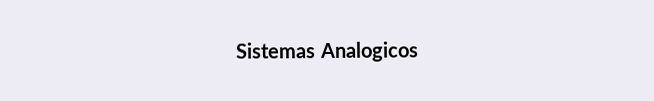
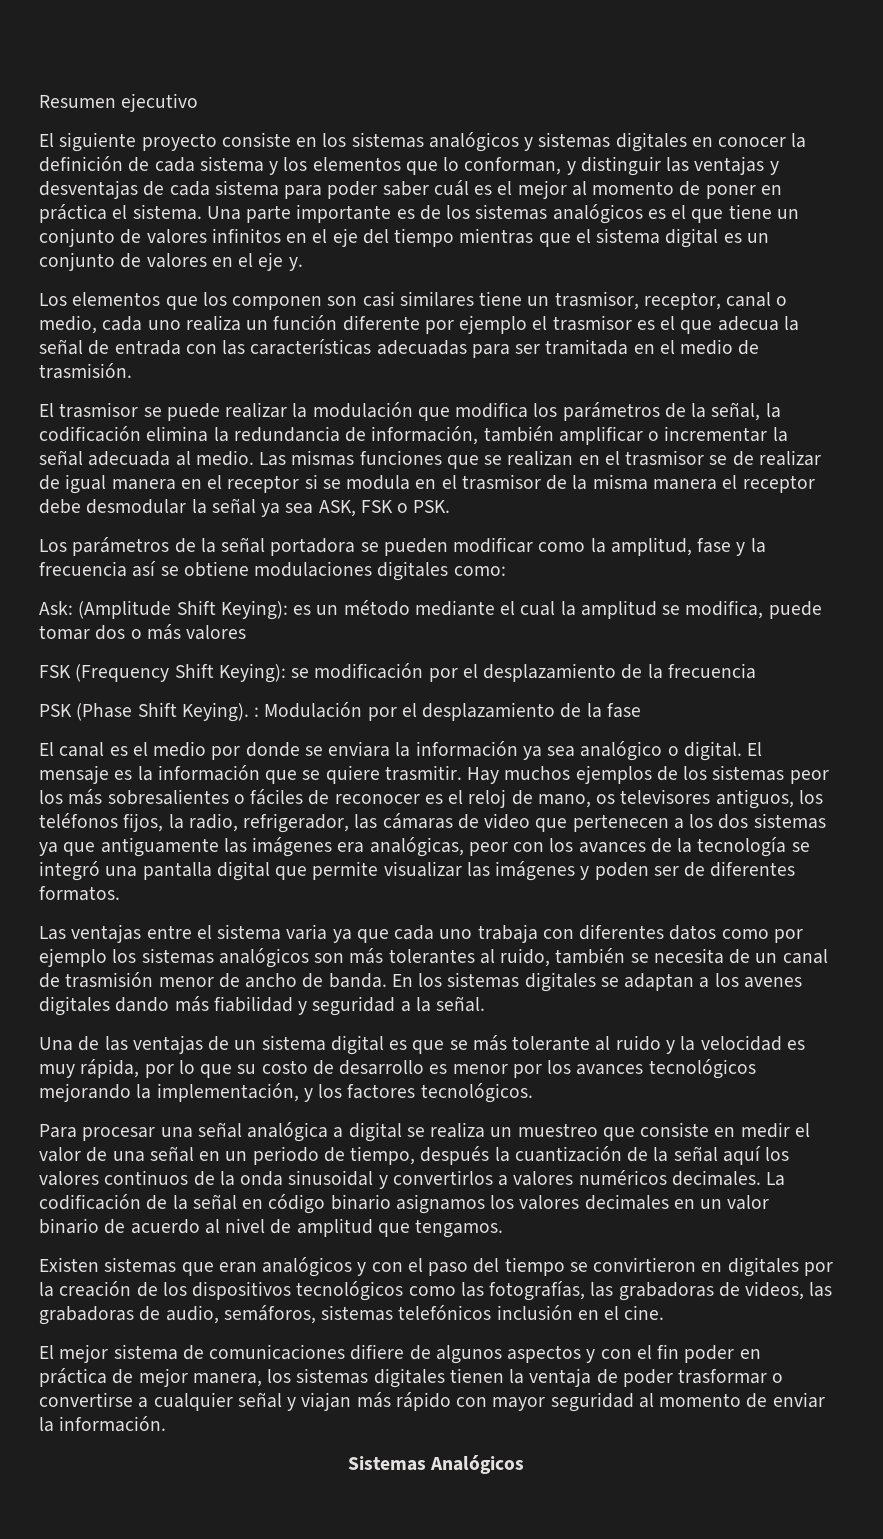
- Sistemas Analogicos
+ Resumen ejecutivo
+ El siguiente proyecto consiste en los sistemas analógicos y sistemas digitales en conocer la definición de cada sistema y los elementos que lo conforman, y distinguir las ventajas y desventajas de cada sistema para poder saber cuál es el mejor al momento de poner en práctica el sistema. Una parte importante es de los sistemas analógicos es el que tiene un conjunto de valores infinitos en el eje del tiempo mientras que el sistema digital es un conjunto de valores en el eje y.
+ Los elementos que los componen son casi similares tiene un trasmisor, receptor, canal o medio, cada uno realiza un función diferente por ejemplo el trasmisor es el que adecua la señal de entrada con las características adecuadas para ser tramitada en el medio de trasmisión.
+ El trasmisor se puede realizar la modulación que modifica los parámetros de la señal, la codificación elimina la redundancia de información, también amplificar o incrementar la señal adecuada al medio. Las mismas funciones que se realizan en el trasmisor se de realizar de igual manera en el receptor si se modula en el trasmisor de la misma manera el receptor debe desmodular la señal ya sea ASK, FSK o PSK.
+ Los parámetros de la señal portadora se pueden modificar como la amplitud, fase y la frecuencia así se obtiene modulaciones digitales como:
+ Ask: (Amplitude Shift Keying): es un método mediante el cual la amplitud se modifica, puede tomar dos o más valores
+ FSK (Frequency Shift Keying): se modificación por el desplazamiento de la frecuencia
+ PSK (Phase Shift Keying). : Modulación por el desplazamiento de la fase
+ El canal es el medio por donde se enviara la información ya sea analógico o digital. El mensaje es la información que se quiere trasmitir. Hay muchos ejemplos de los sistemas peor los más sobresalientes o fáciles de reconocer es el reloj de mano, os televisores antiguos, los teléfonos fijos, la radio, refrigerador, las cámaras de video que pertenecen a los dos sistemas ya que antiguamente las imágenes era analógicas, peor con los avances de la tecnología se integró una pantalla digital que permite visualizar las imágenes y poden ser de diferentes formatos.
+ Las ventajas entre el sistema varia ya que cada uno trabaja con diferentes datos como por ejemplo los sistemas analógicos son más tolerantes al ruido, también se necesita de un canal de trasmisión menor de ancho de banda. En los sistemas digitales se adaptan a los avenes digitales dando más fiabilidad y seguridad a la señal.
+ Una de las ventajas de un sistema digital es que se más tolerante al ruido y la velocidad es muy rápida, por lo que su costo de desarrollo es menor por los avances tecnológicos mejorando la implementación, y los factores tecnológicos.
+ Para procesar una señal analógica a digital se realiza un muestreo que consiste en medir el valor de una señal en un periodo de tiempo, después la cuantización de la señal aquí los valores continuos de la onda sinusoidal y convertirlos a valores numéricos decimales. La codificación de la señal en código binario asignamos los valores decimales en un valor binario de acuerdo al nivel de amplitud que tengamos.
+ Existen sistemas que eran analógicos y con el paso del tiempo se convirtieron en digitales por la creación de los dispositivos tecnológicos como las fotografías, las grabadoras de videos, las grabadoras de audio, semáforos, sistemas telefónicos inclusión en el cine.
+ El mejor sistema de comunicaciones difiere de algunos aspectos y con el fin poder en práctica de mejor manera, los sistemas digitales tienen la ventaja de poder trasformar o convertirse a cualquier señal y viajan más rápido con mayor seguridad al momento de enviar la información.
+ Sistemas Analógicos

